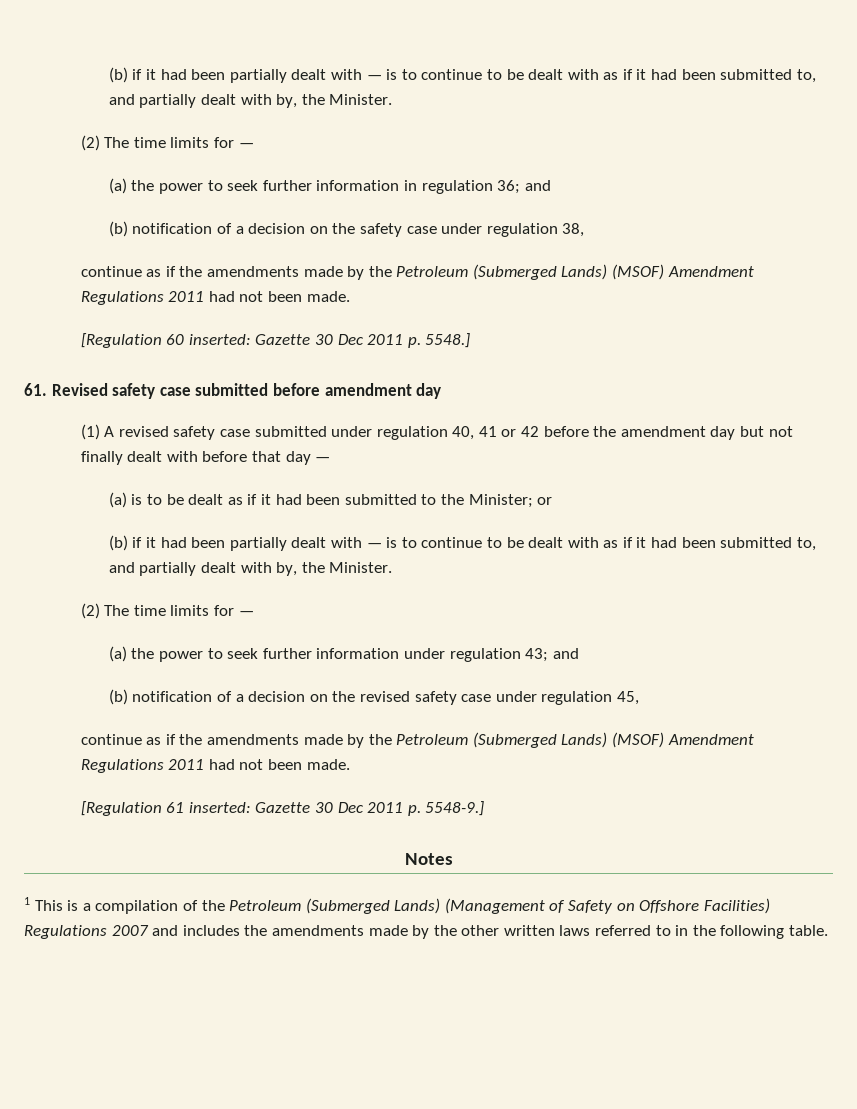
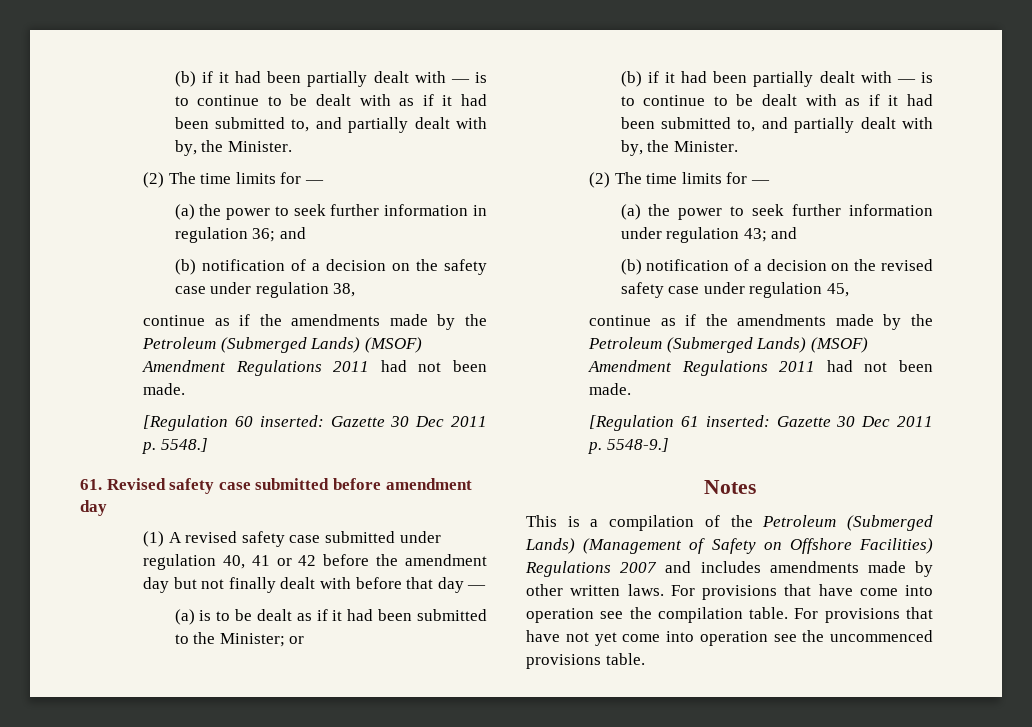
- 1 This is a compilation of the Petroleum (Submerged Lands) (Management of Safety on Offshore Facilities) Regulations 2007 and includes the amendments made by the other written laws referred to in the following table.
+ This is a compilation of the Petroleum (Submerged Lands) (Management of Safety on Offshore Facilities) Regulations 2007 and includes amendments made by other written laws. For provisions that have come into operation see the compilation table. For provisions that have not yet come into operation see the uncommenced provisions table.

